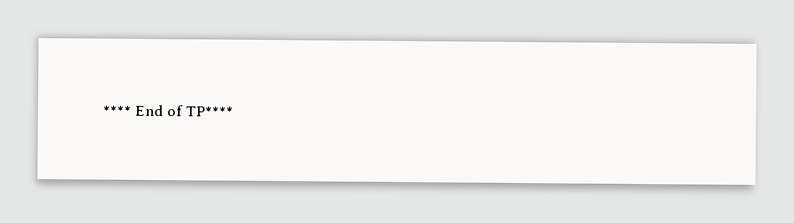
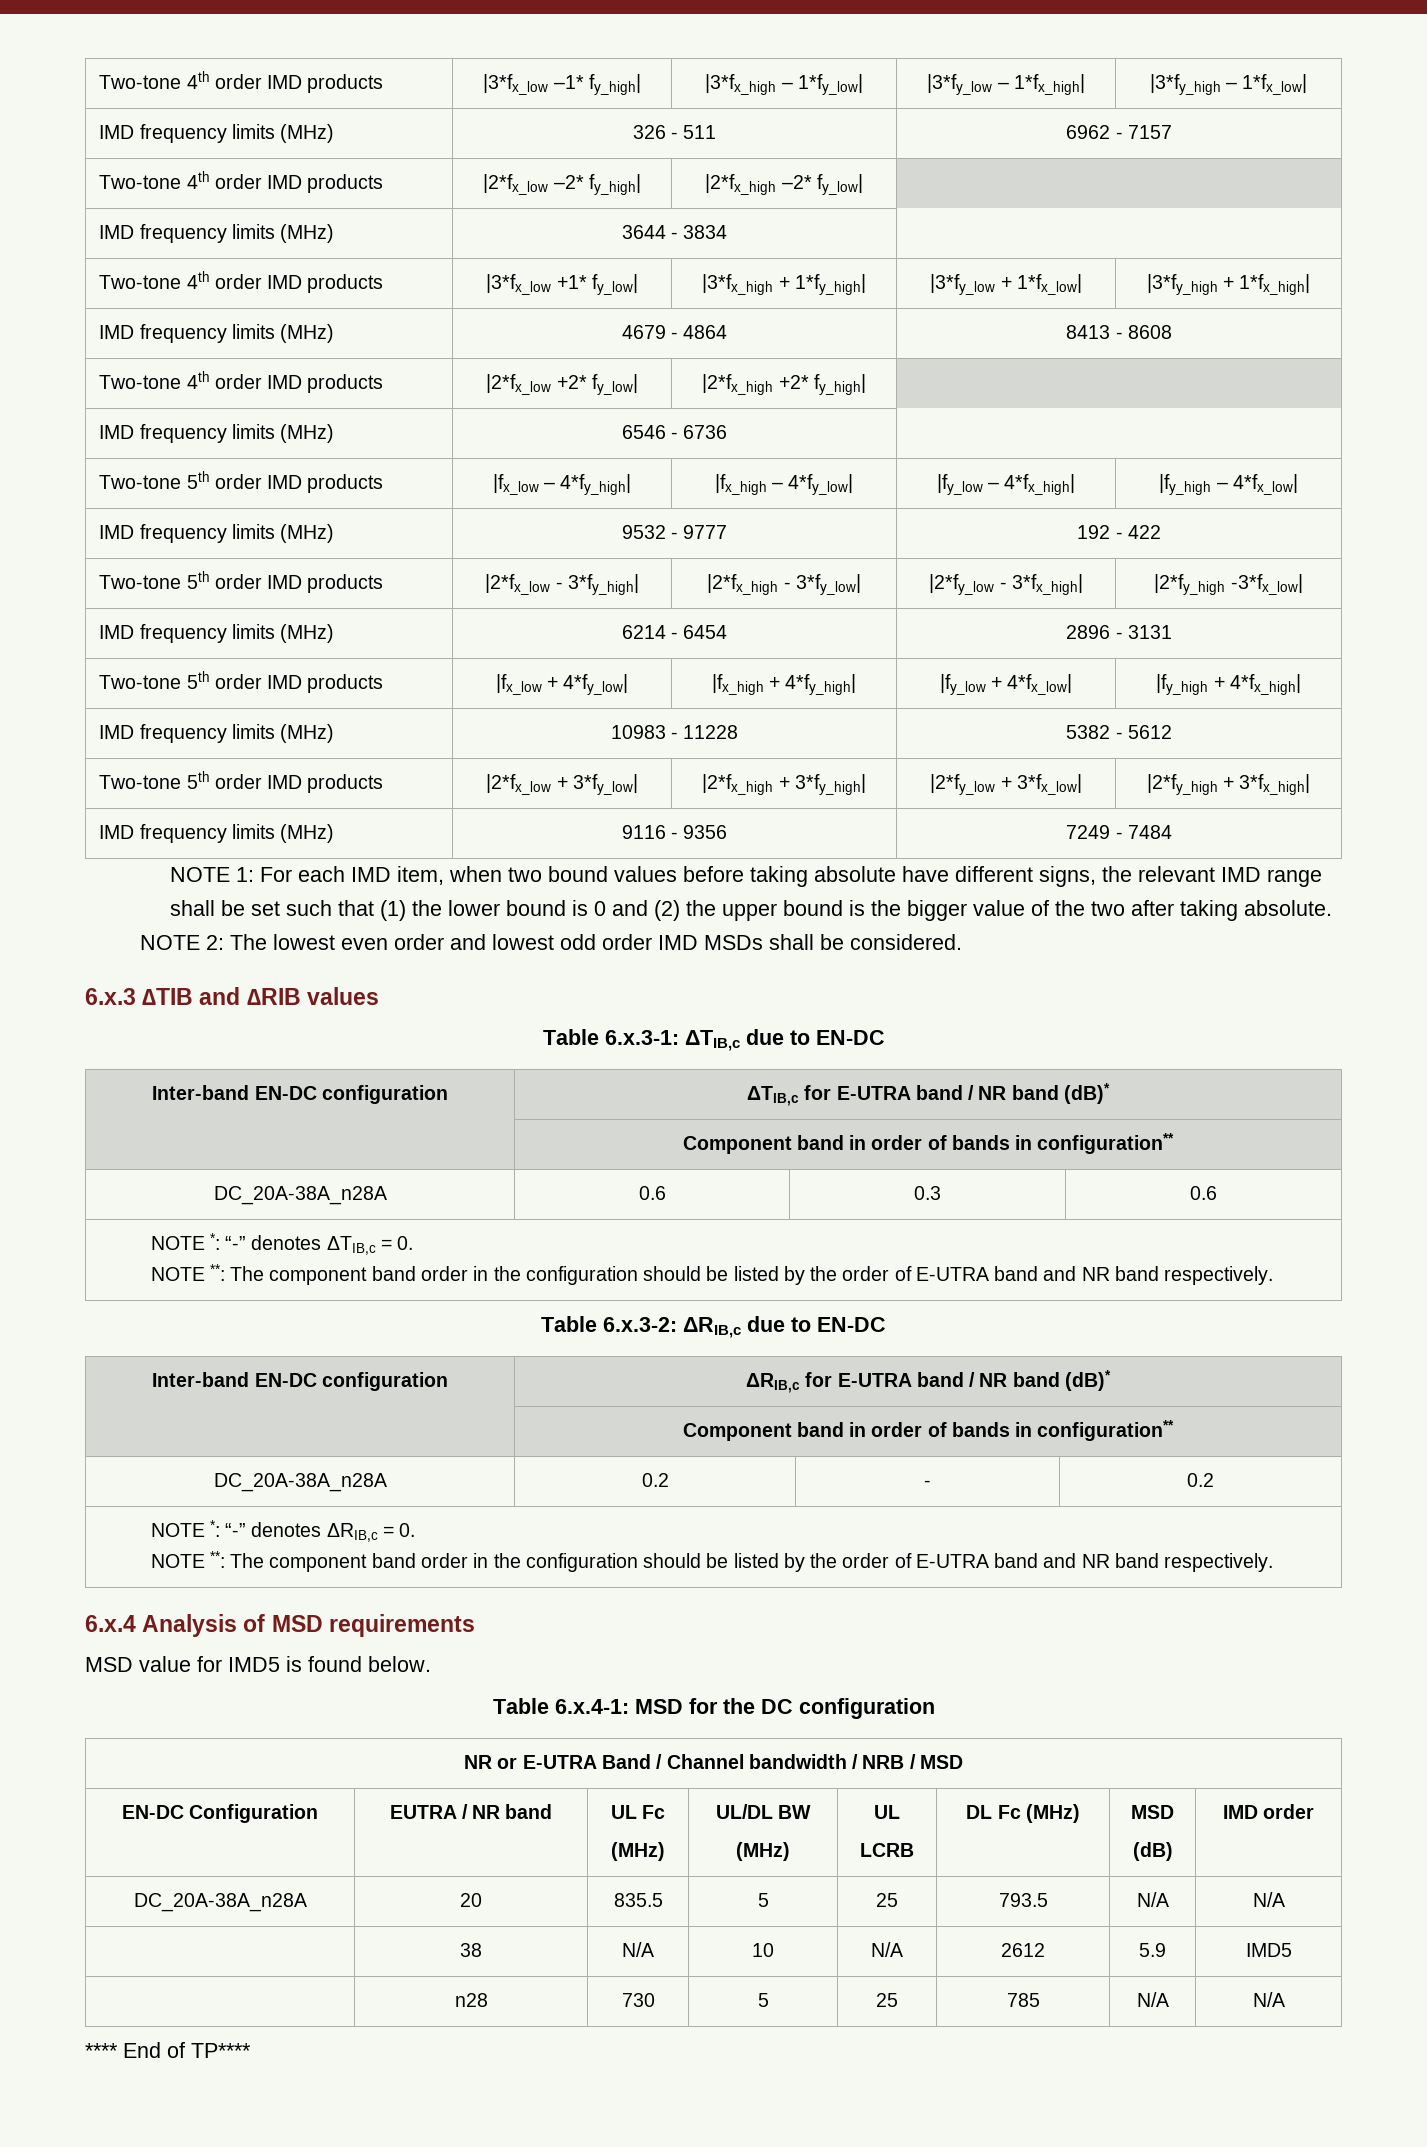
+ Two-tone 4th order IMD products | |3*fx_low –1* fy_high| | |3*fx_high – 1*fy_low| | |3*fy_low – 1*fx_high| | |3*fy_high – 1*fx_low|
+ IMD frequency limits (MHz) | 326 - 511 | 6962 - 7157
+ Two-tone 4th order IMD products | |2*fx_low –2* fy_high| | |2*fx_high –2* fy_low| |
+ IMD frequency limits (MHz) | 3644 - 3834 |
+ Two-tone 4th order IMD products | |3*fx_low +1* fy_low| | |3*fx_high + 1*fy_high| | |3*fy_low + 1*fx_low| | |3*fy_high + 1*fx_high|
+ IMD frequency limits (MHz) | 4679 - 4864 | 8413 - 8608
+ Two-tone 4th order IMD products | |2*fx_low +2* fy_low| | |2*fx_high +2* fy_high| |
+ IMD frequency limits (MHz) | 6546 - 6736 |
+ Two-tone 5th order IMD products | |fx_low – 4*fy_high| | |fx_high – 4*fy_low| | |fy_low – 4*fx_high| | |fy_high – 4*fx_low|
+ IMD frequency limits (MHz) | 9532 - 9777 | 192 - 422
+ Two-tone 5th order IMD products | |2*fx_low - 3*fy_high| | |2*fx_high - 3*fy_low| | |2*fy_low - 3*fx_high| | |2*fy_high -3*fx_low|
+ IMD frequency limits (MHz) | 6214 - 6454 | 2896 - 3131
+ Two-tone 5th order IMD products | |fx_low + 4*fy_low| | |fx_high + 4*fy_high| | |fy_low + 4*fx_low| | |fy_high + 4*fx_high|
+ IMD frequency limits (MHz) | 10983 - 11228 | 5382 - 5612
+ Two-tone 5th order IMD products | |2*fx_low + 3*fy_low| | |2*fx_high + 3*fy_high| | |2*fy_low + 3*fx_low| | |2*fy_high + 3*fx_high|
+ IMD frequency limits (MHz) | 9116 - 9356 | 7249 - 7484
+ NOTE 1: For each IMD item, when two bound values before taking absolute have different signs, the relevant IMD range shall be set such that (1) the lower bound is 0 and (2) the upper bound is the bigger value of the two after taking absolute.
+ NOTE 2: The lowest even order and lowest odd order IMD MSDs shall be considered.
+ 6.x.3 ∆TIB and ∆RIB values
+ Table 6.x.3-1: ΔTIB,c due to EN-DC
+ Inter-band EN-DC configuration | ΔTIB,c for E-UTRA band / NR band (dB)*
+ | Component band in order of bands in configuration**
+ DC_20A-38A_n28A | 0.6 | 0.3 | 0.6
+ NOTE *: “-” denotes ΔTIB,c = 0.
+ NOTE **: The component band order in the configuration should be listed by the order of E-UTRA band and NR band respectively.
+ Table 6.x.3-2: ΔRIB,c due to EN-DC
+ Inter-band EN-DC configuration | ΔRIB,c for E-UTRA band / NR band (dB)*
+ | Component band in order of bands in configuration**
+ DC_20A-38A_n28A | 0.2 | - | 0.2
+ NOTE *: “-” denotes ΔRIB,c = 0.
+ NOTE **: The component band order in the configuration should be listed by the order of E-UTRA band and NR band respectively.
+ 6.x.4 Analysis of MSD requirements
+ MSD value for IMD5 is found below.
+ Table 6.x.4-1: MSD for the DC configuration
+ NR or E-UTRA Band / Channel bandwidth / NRB / MSD
+ EN-DC Configuration | EUTRA / NR band | UL Fc
+ (MHz) | UL/DL BW
+ (MHz) | UL
+ LCRB | DL Fc (MHz) | MSD
+ (dB) | IMD order
+ DC_20A-38A_n28A | 20 | 835.5 | 5 | 25 | 793.5 | N/A | N/A
+ | 38 | N/A | 10 | N/A | 2612 | 5.9 | IMD5
+ | n28 | 730 | 5 | 25 | 785 | N/A | N/A

